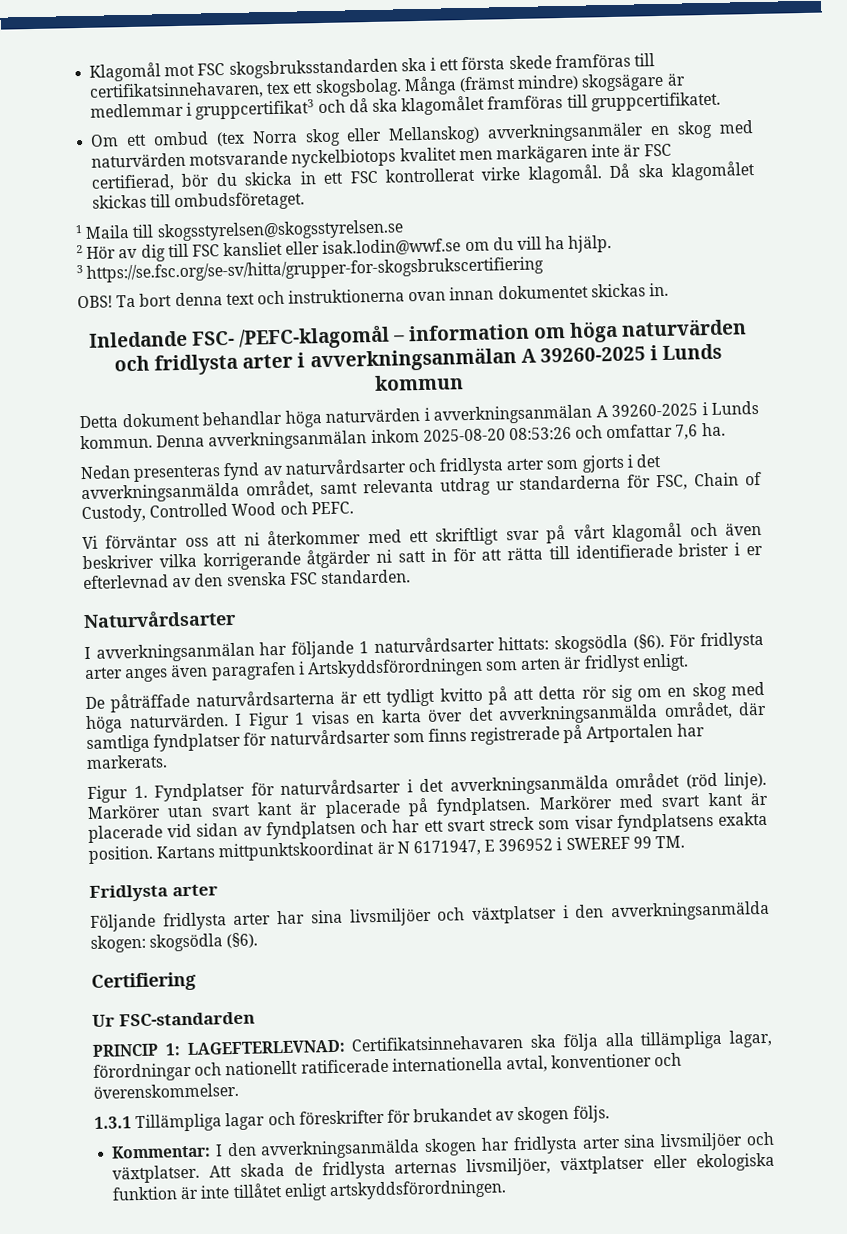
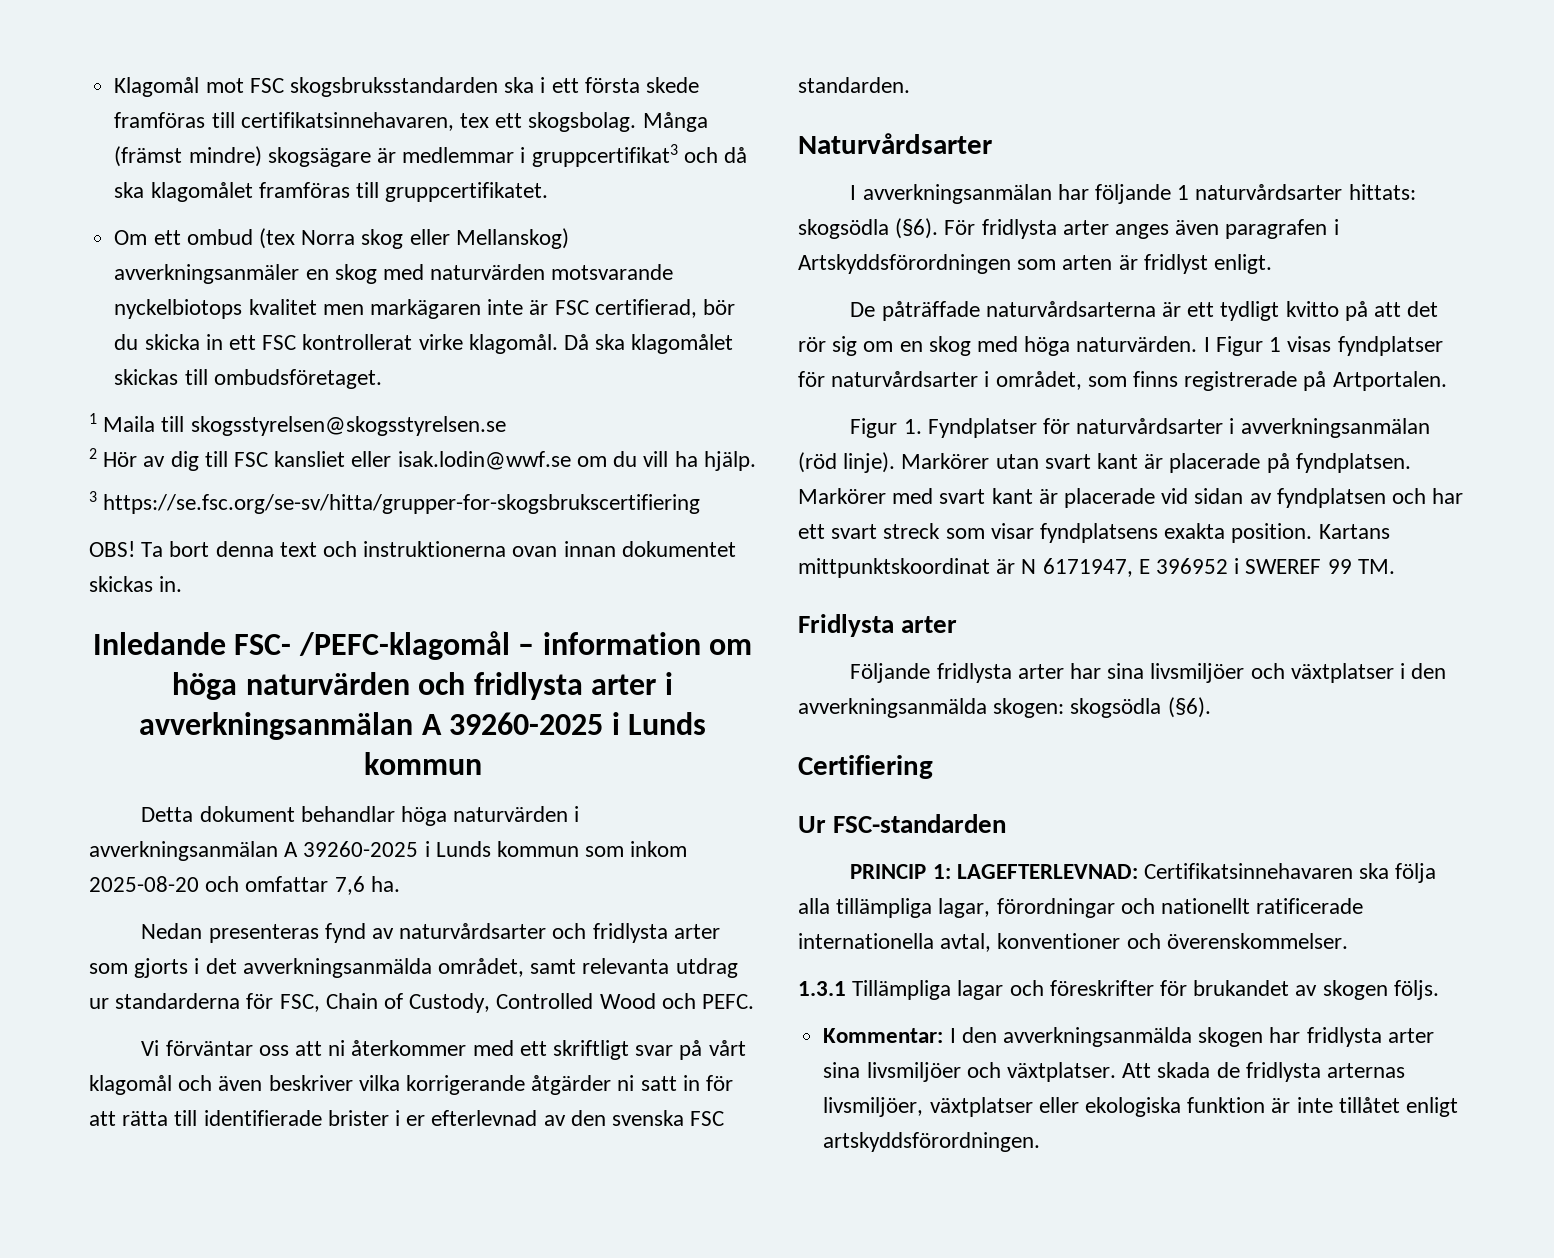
- Detta dokument behandlar höga naturvärden i avverkningsanmälan A 39260-2025 i Lunds kommun. Denna avverkningsanmälan inkom 2025-08-20 08:53:26 och omfattar 7,6 ha.
+ Detta dokument behandlar höga naturvärden i avverkningsanmälan A 39260-2025 i Lunds kommun som inkom 2025-08-20 och omfattar 7,6 ha.
- De påträffade naturvårdsarterna är ett tydligt kvitto på att detta rör sig om en skog med höga naturvärden.
+ De påträffade naturvårdsarterna är ett tydligt kvitto på att det rör sig om en skog med höga naturvärden.
- I Figur 1 visas en karta över det avverkningsanmälda området, där samtliga fyndplatser för naturvårdsarter som finns registrerade på Artportalen har markerats.
+ I Figur 1 visas fyndplatser för naturvårdsarter i området, som finns registrerade på Artportalen.
- Figur 1. Fyndplatser för naturvårdsarter i det avverkningsanmälda området (röd linje).
+ Figur 1. Fyndplatser för naturvårdsarter i avverkningsanmälan (röd linje).

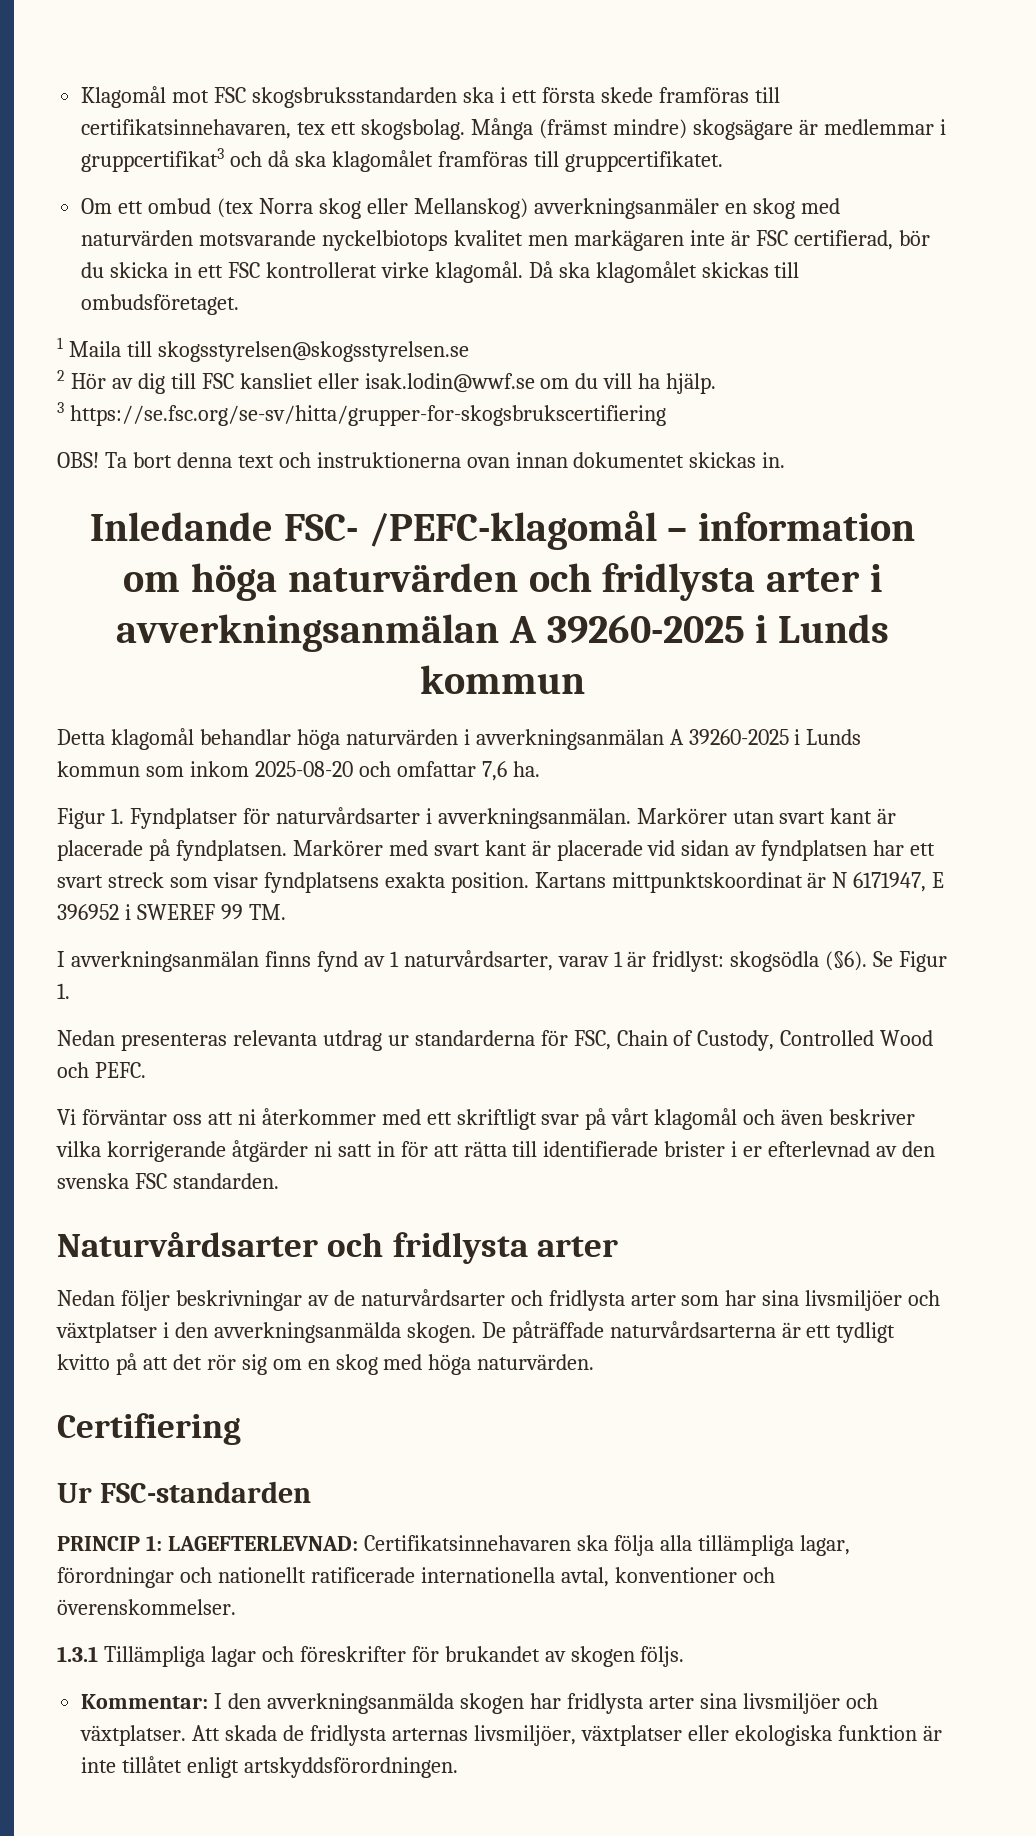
- Detta dokument behandlar höga naturvärden i avverkningsanmälan A 39260-2025 i Lunds kommun som inkom 2025-08-20 och omfattar 7,6 ha.
+ Detta klagomål behandlar höga naturvärden i avverkningsanmälan A 39260-2025 i Lunds kommun som inkom 2025-08-20 och omfattar 7,6 ha.
- Nedan presenteras fynd av naturvårdsarter och fridlysta arter som gjorts i det avverkningsanmälda området, samt relevanta utdrag ur standarderna för FSC, Chain of Custody, Controlled Wood och PEFC.
+ Figur 1. Fyndplatser för naturvårdsarter i avverkningsanmälan. Markörer utan svart kant är placerade på fyndplatsen. Markörer med svart kant är placerade vid sidan av fyndplatsen har ett svart streck som visar fyndplatsens exakta position. Kartans mittpunktskoordinat är N 6171947, E 396952 i SWEREF 99 TM.
+ I avverkningsanmälan finns fynd av 1 naturvårdsarter, varav 1 är fridlyst: skogsödla (§6). Se Figur 1.
+ Nedan presenteras relevanta utdrag ur standarderna för FSC, Chain of Custody, Controlled Wood och PEFC.
- Naturvårdsarter
- I avverkningsanmälan har följande 1 naturvårdsarter hittats: skogsödla (§6). För fridlysta arter anges även paragrafen i Artskyddsförordningen som arten är fridlyst enligt.
- De påträffade naturvårdsarterna är ett tydligt kvitto på att det rör sig om en skog med höga naturvärden. I Figur 1 visas fyndplatser för naturvårdsarter i området, som finns registrerade på Artportalen.
- Figur 1. Fyndplatser för naturvårdsarter i avverkningsanmälan (röd linje). Markörer utan svart kant är placerade på fyndplatsen. Markörer med svart kant är placerade vid sidan av fyndplatsen och har ett svart streck som visar fyndplatsens exakta position. Kartans mittpunktskoordinat är N 6171947, E 396952 i SWEREF 99 TM.
- Fridlysta arter
- Följande fridlysta arter har sina livsmiljöer och växtplatser i den avverkningsanmälda skogen: skogsödla (§6).
+ Naturvårdsarter och fridlysta arter
+ Nedan följer beskrivningar av de naturvårdsarter och fridlysta arter som har sina livsmiljöer och växtplatser i den avverkningsanmälda skogen. De påträffade naturvårdsarterna är ett tydligt kvitto på att det rör sig om en skog med höga naturvärden.

